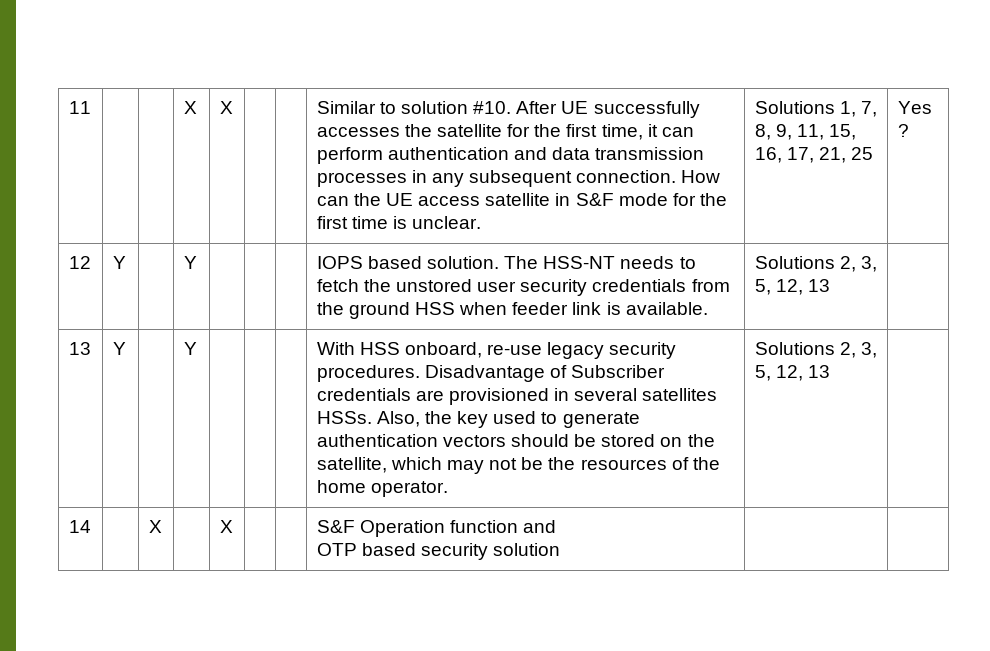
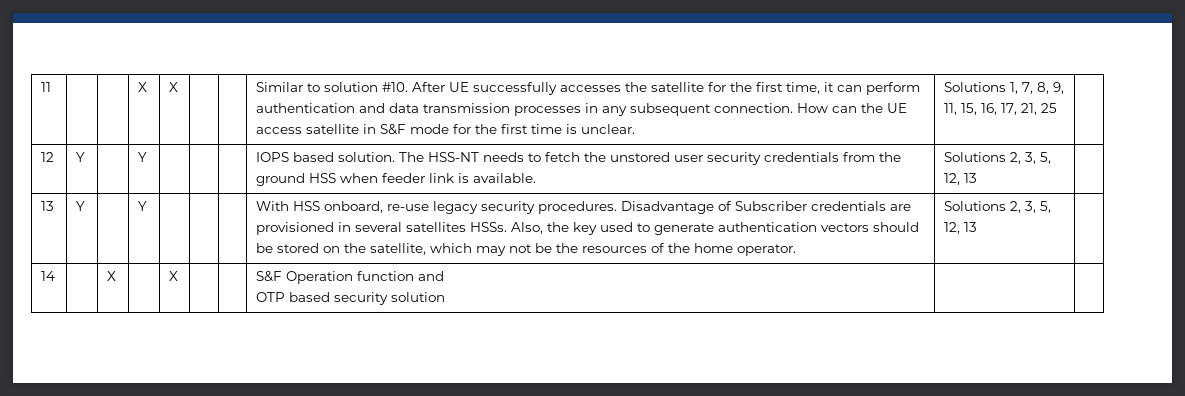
- Yes ?

